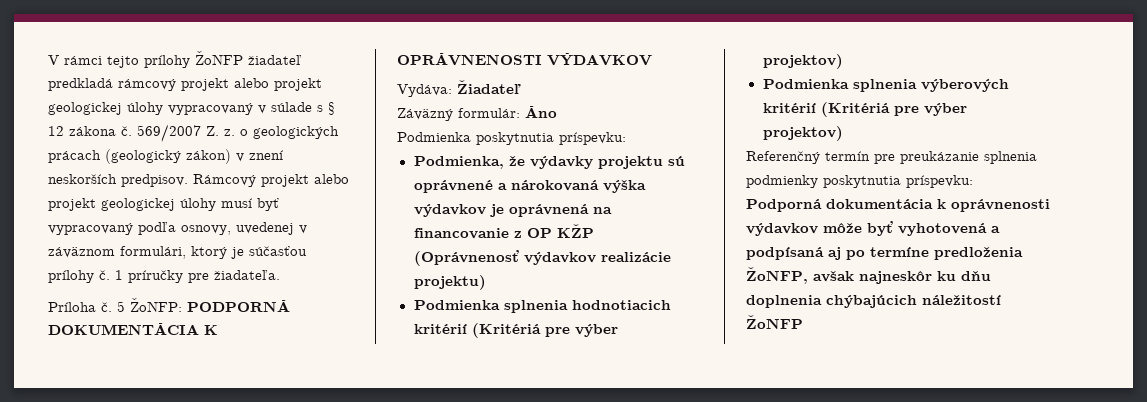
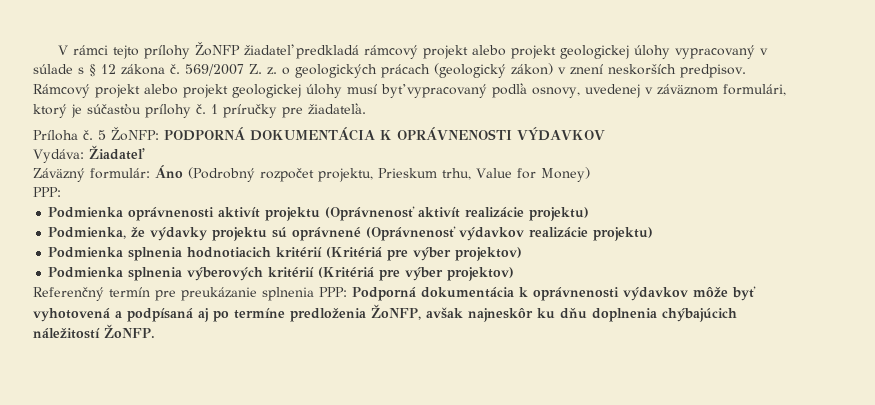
- Záväzný formulár: Áno
- Podmienka poskytnutia príspevku:
+ Záväzný formulár: Áno (Podrobný rozpočet projektu, Prieskum trhu, Value for Money)
+ PPP:
+ Podmienka oprávnenosti aktivít projektu (Oprávnenosť aktivít realizácie projektu)
- Podmienka, že výdavky projektu sú oprávnené a nárokovaná výška výdavkov je oprávnená na financovanie z OP KŽP (Oprávnenosť výdavkov realizácie projektu)
+ Podmienka, že výdavky projektu sú oprávnené (Oprávnenosť výdavkov realizácie projektu)
- Referenčný termín pre preukázanie splnenia podmienky poskytnutia príspevku: Podporná dokumentácia k oprávnenosti výdavkov môže byť vyhotovená a podpísaná aj po termíne predloženia ŽoNFP, avšak najneskôr ku dňu doplnenia chýbajúcich náležitostí ŽoNFP
+ Referenčný termín pre preukázanie splnenia PPP: Podporná dokumentácia k oprávnenosti výdavkov môže byť vyhotovená a podpísaná aj po termíne predloženia ŽoNFP, avšak najneskôr ku dňu doplnenia chýbajúcich náležitostí ŽoNFP.

